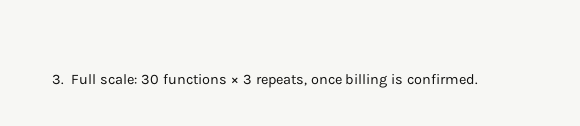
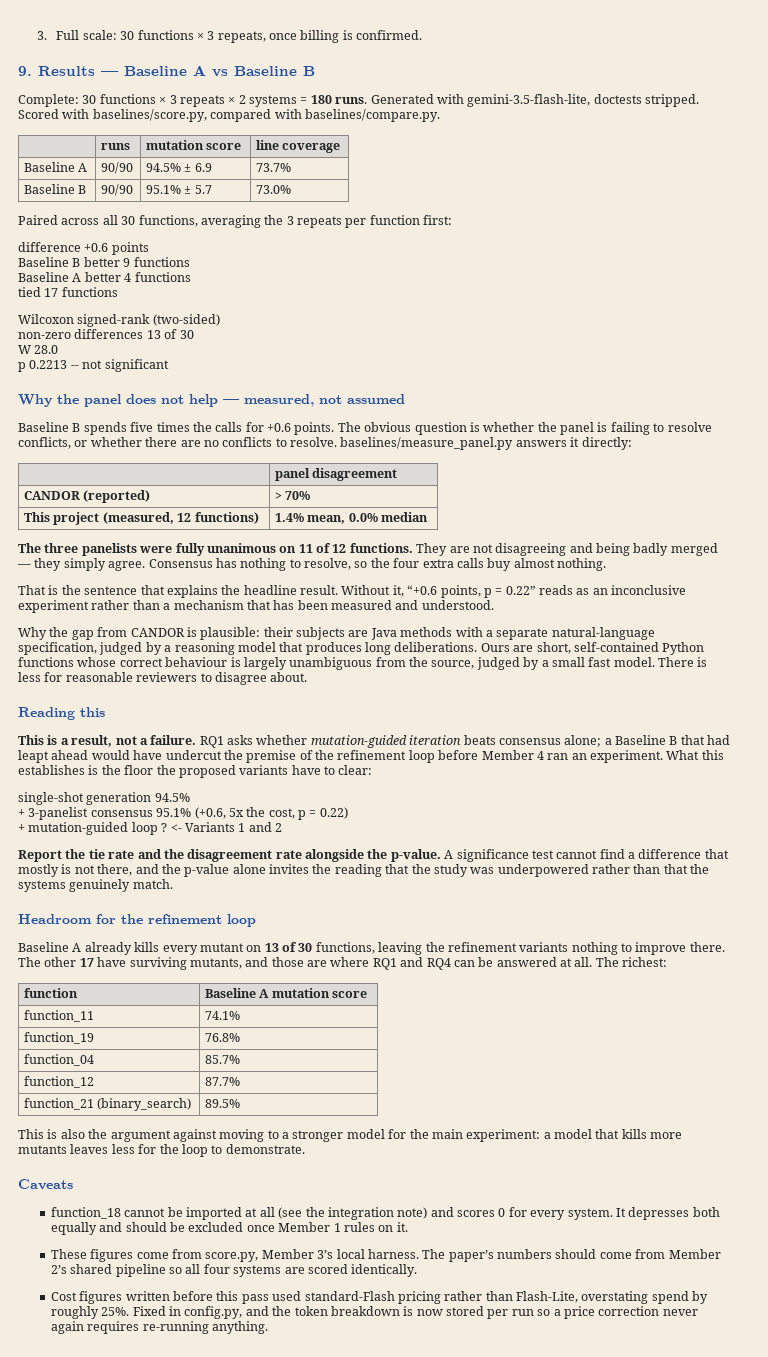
+ 9. Results — Baseline A vs Baseline B
+ Complete: 30 functions × 3 repeats × 2 systems = 180 runs. Generated with gemini-3.5-flash-lite, doctests stripped. Scored with baselines/score.py, compared with baselines/compare.py.
+ | runs | mutation score | line coverage
+ Baseline A | 90/90 | 94.5% ± 6.9 | 73.7%
+ Baseline B | 90/90 | 95.1% ± 5.7 | 73.0%
+ Paired across all 30 functions, averaging the 3 repeats per function first:
+ difference +0.6 points
+ Baseline B better 9 functions
+ Baseline A better 4 functions
+ tied 17 functions
+ Wilcoxon signed-rank (two-sided)
+ non-zero differences 13 of 30
+ W 28.0
+ p 0.2213 -- not significant
+ Why the panel does not help — measured, not assumed
+ Baseline B spends five times the calls for +0.6 points. The obvious question is whether the panel is failing to resolve conflicts, or whether there are no conflicts to resolve. baselines/measure_panel.py answers it directly:
+ | panel disagreement
+ CANDOR (reported) | > 70%
+ This project (measured, 12 functions) | 1.4% mean, 0.0% median
+ The three panelists were fully unanimous on 11 of 12 functions. They are not disagreeing and being badly merged — they simply agree. Consensus has nothing to resolve, so the four extra calls buy almost nothing.
+ That is the sentence that explains the headline result. Without it, “+0.6 points, p = 0.22” reads as an inconclusive experiment rather than a mechanism that has been measured and understood.
+ Why the gap from CANDOR is plausible: their subjects are Java methods with a separate natural-language specification, judged by a reasoning model that produces long deliberations. Ours are short, self-contained Python functions whose correct behaviour is largely unambiguous from the source, judged by a small fast model. There is less for reasonable reviewers to disagree about.
+ Reading this
+ This is a result, not a failure. RQ1 asks whether mutation-guided iteration beats consensus alone; a Baseline B that had leapt ahead would have undercut the premise of the refinement loop before Member 4 ran an experiment. What this establishes is the floor the proposed variants have to clear:
+ single-shot generation 94.5%
+ + 3-panelist consensus 95.1% (+0.6, 5x the cost, p = 0.22)
+ + mutation-guided loop ? <- Variants 1 and 2
+ Report the tie rate and the disagreement rate alongside the p-value. A significance test cannot find a difference that mostly is not there, and the p-value alone invites the reading that the study was underpowered rather than that the systems genuinely match.
+ Headroom for the refinement loop
+ Baseline A already kills every mutant on 13 of 30 functions, leaving the refinement variants nothing to improve there. The other 17 have surviving mutants, and those are where RQ1 and RQ4 can be answered at all. The richest:
+ function | Baseline A mutation score
+ function_11 | 74.1%
+ function_19 | 76.8%
+ function_04 | 85.7%
+ function_12 | 87.7%
+ function_21 (binary_search) | 89.5%
+ This is also the argument against moving to a stronger model for the main experiment: a model that kills more mutants leaves less for the loop to demonstrate.
+ Caveats
+ function_18 cannot be imported at all (see the integration note) and scores 0 for every system. It depresses both equally and should be excluded once Member 1 rules on it.
+ These figures come from score.py, Member 3’s local harness. The paper’s numbers should come from Member 2’s shared pipeline so all four systems are scored identically.
+ Cost figures written before this pass used standard-Flash pricing rather than Flash-Lite, overstating spend by roughly 25%. Fixed in config.py, and the token breakdown is now stored per run so a price correction never again requires re-running anything.

